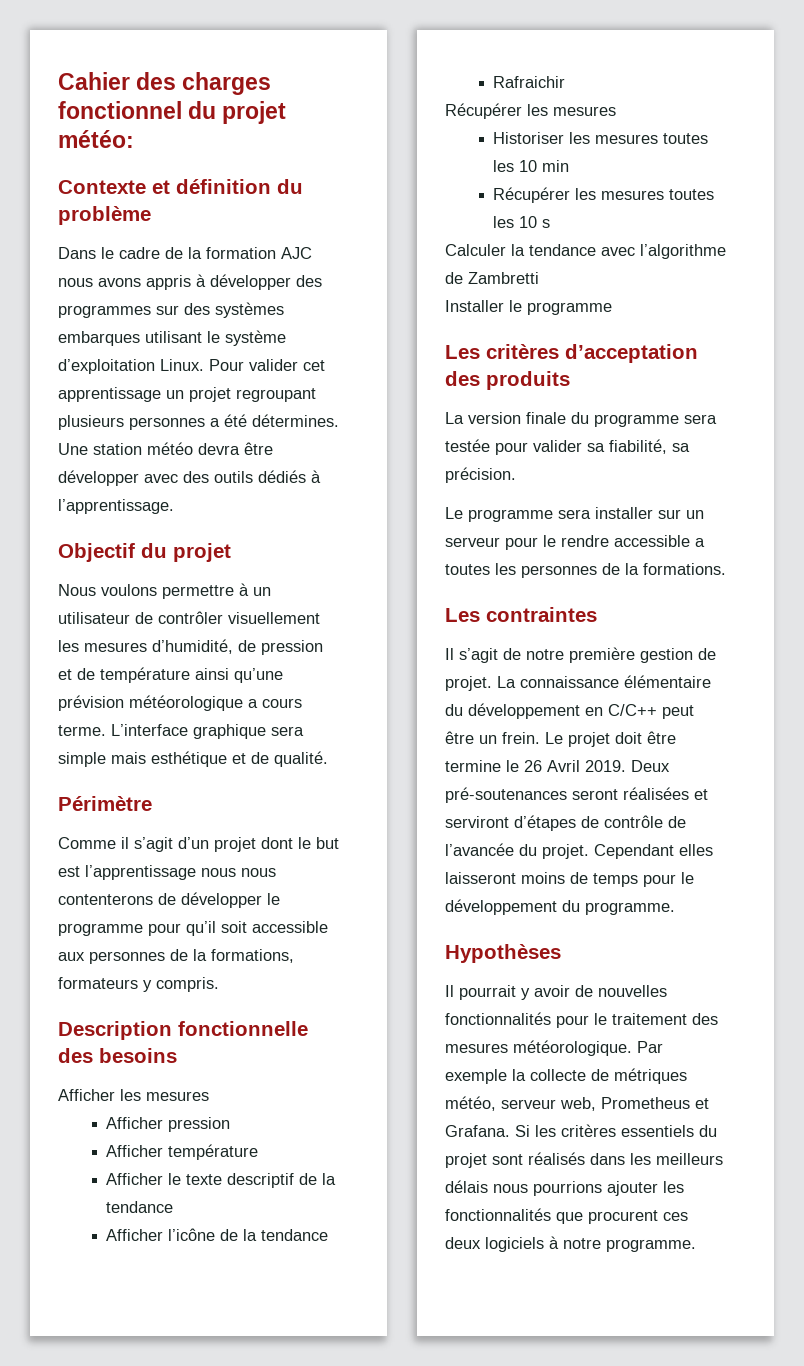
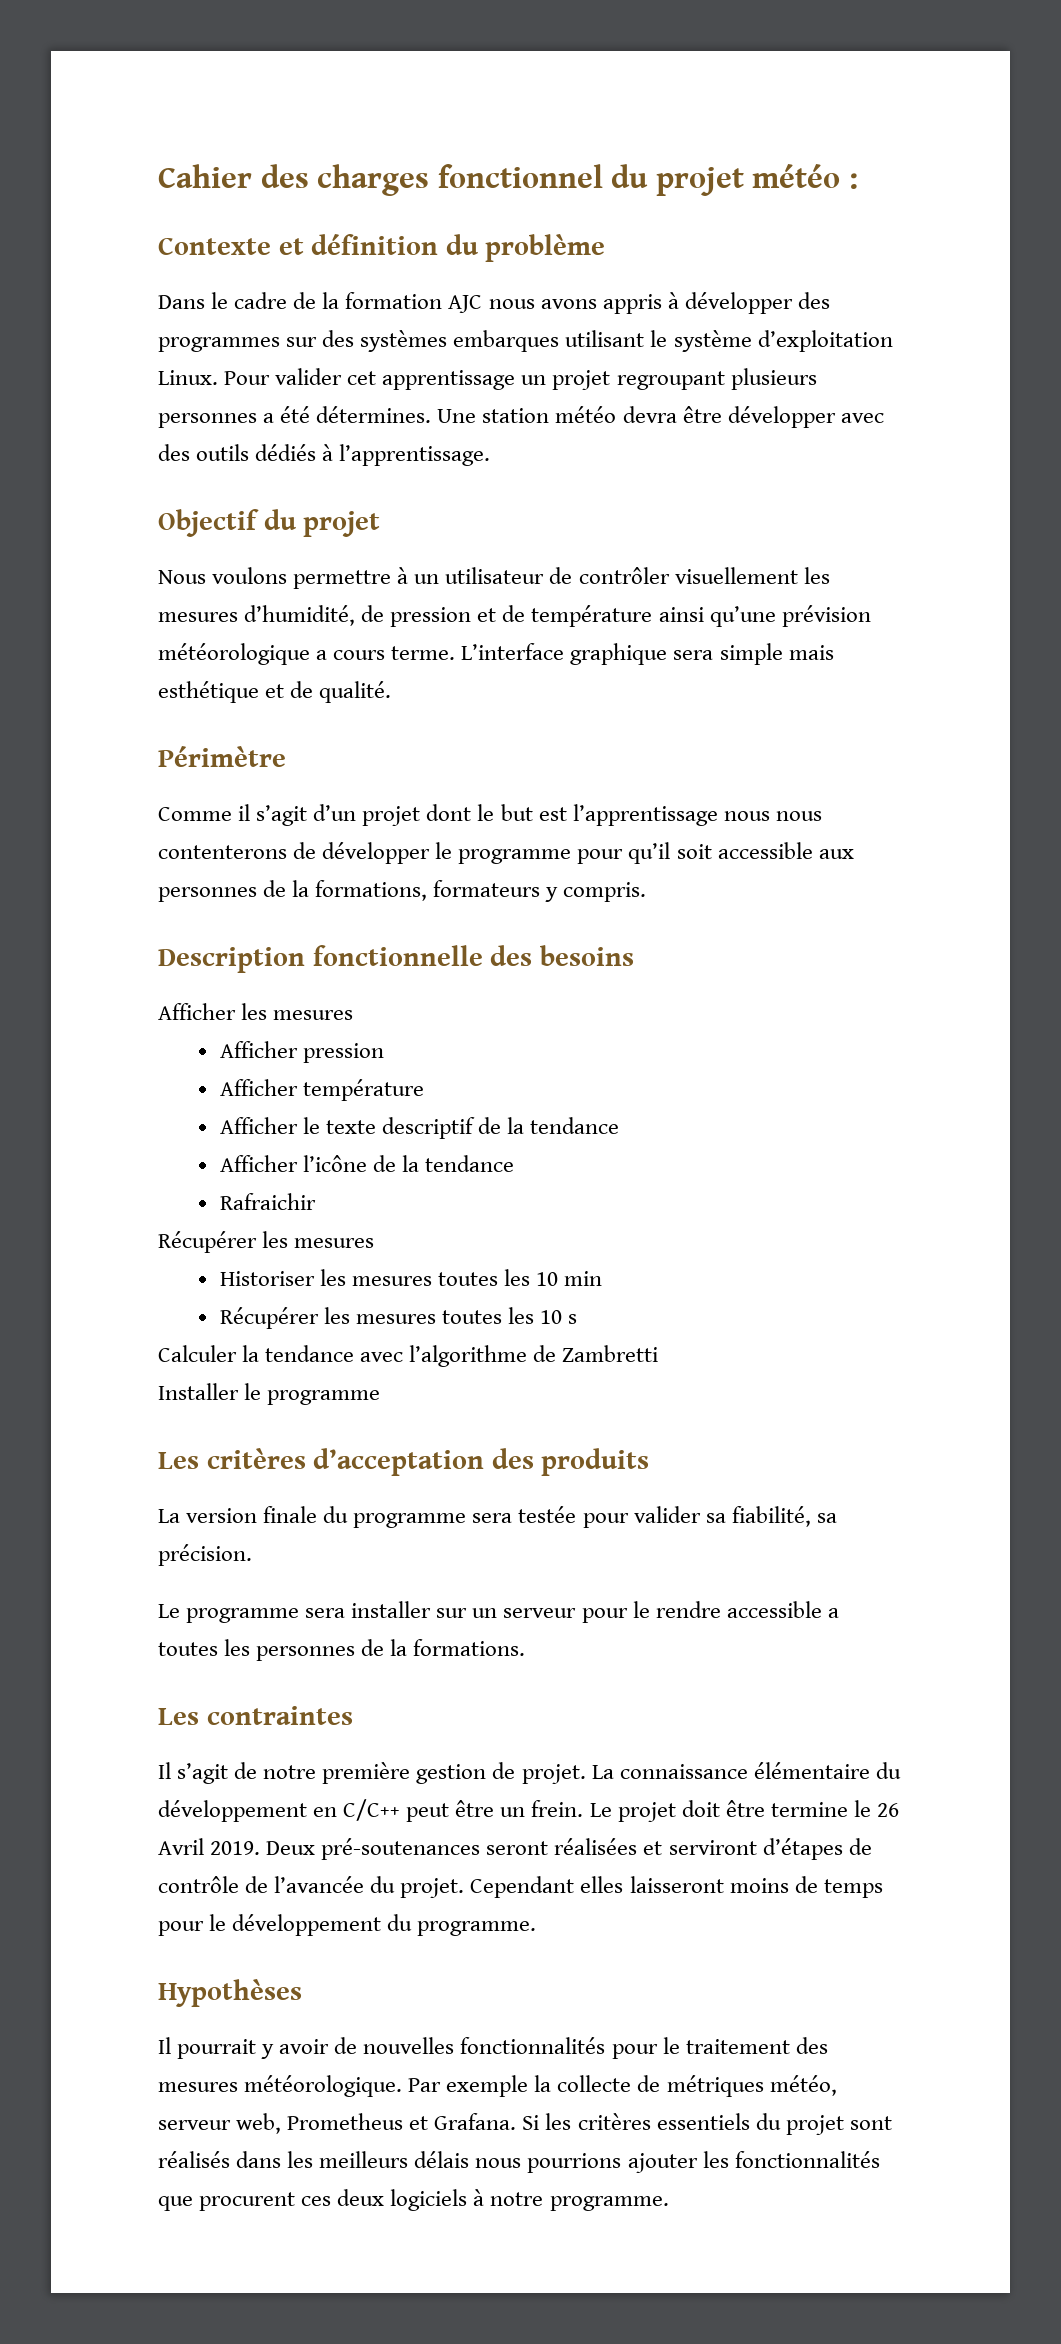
- Cahier des charges fonctionnel du projet météo:
+ Cahier des charges fonctionnel du projet météo :

